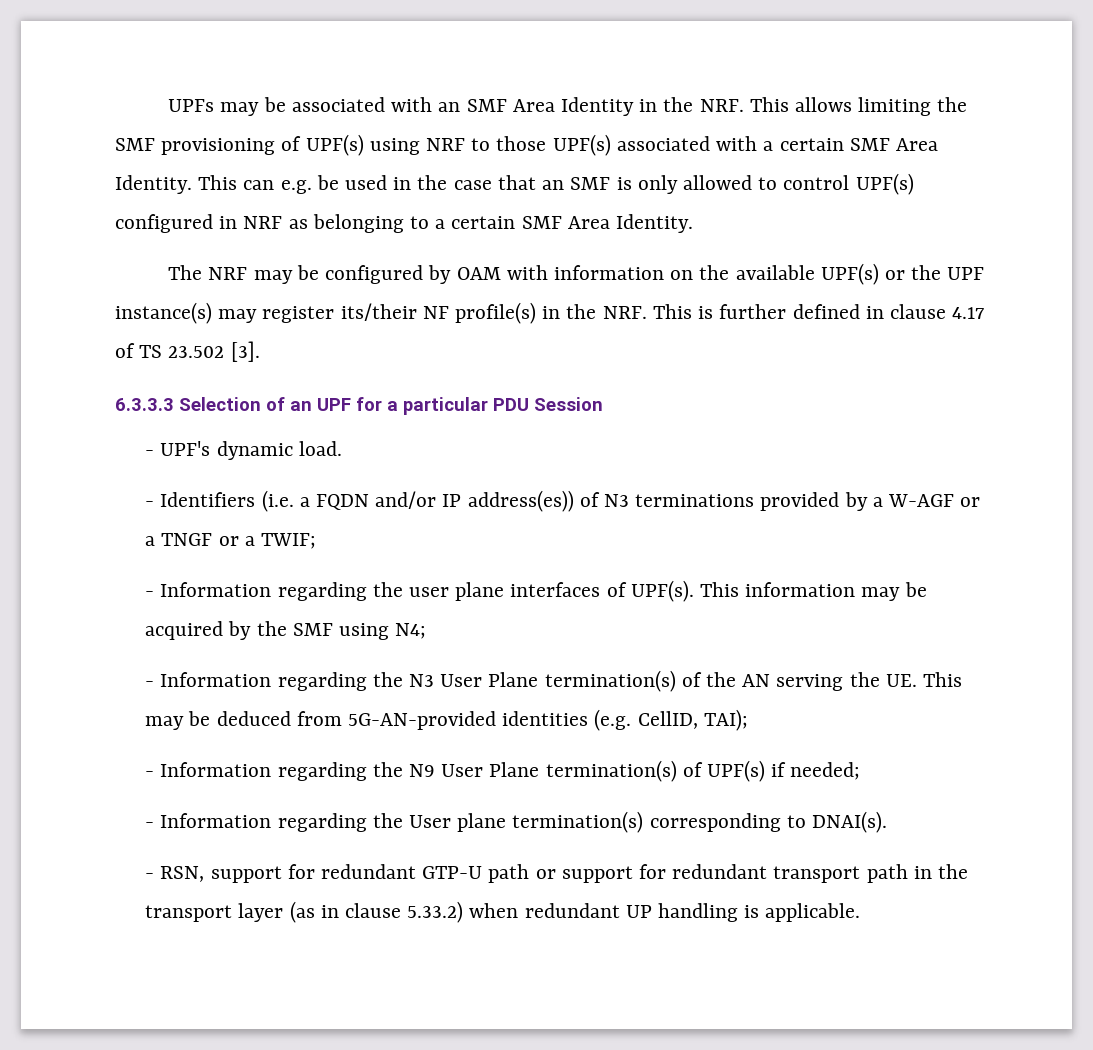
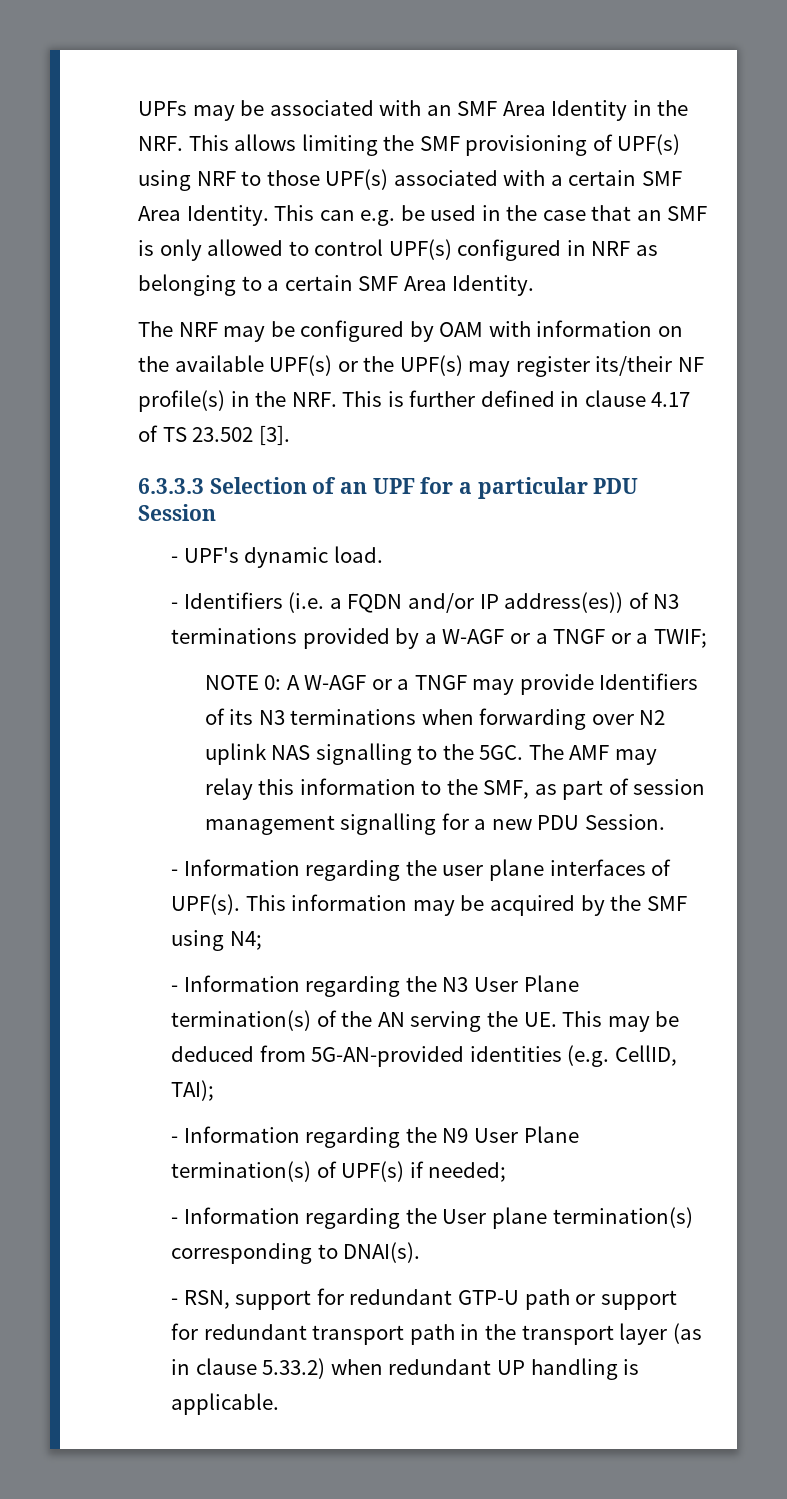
- The NRF may be configured by OAM with information on the available UPF(s) or the UPF instance(s) may register its/their NF profile(s) in the NRF. This is further defined in clause 4.17 of TS 23.502 [3].
+ The NRF may be configured by OAM with information on the available UPF(s) or the UPF(s) may register its/their NF profile(s) in the NRF. This is further defined in clause 4.17 of TS 23.502 [3].
+ NOTE 0: A W-AGF or a TNGF may provide Identifiers of its N3 terminations when forwarding over N2 uplink NAS signalling to the 5GC. The AMF may relay this information to the SMF, as part of session management signalling for a new PDU Session.

